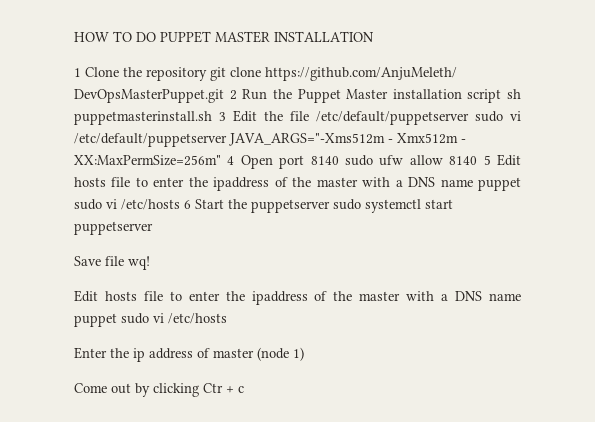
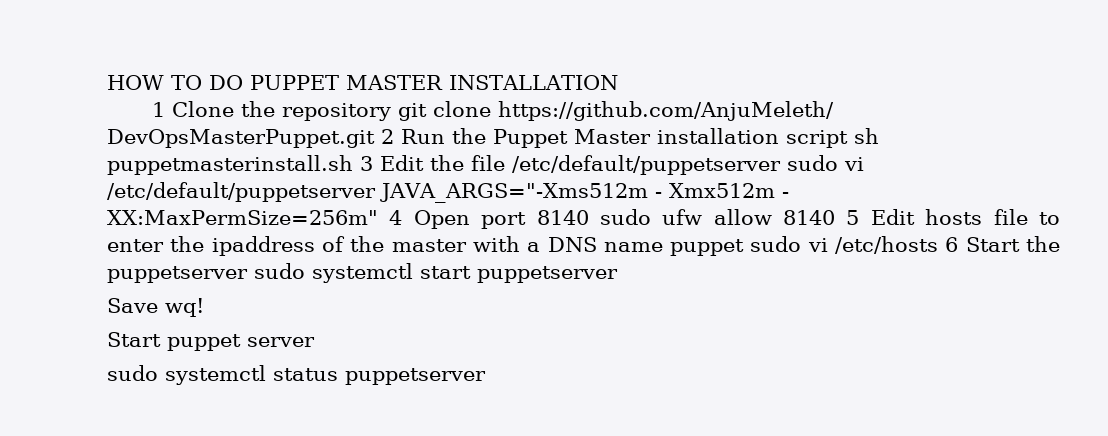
- Save file wq!
- Edit hosts file to enter the ipaddress of the master with a DNS name puppet sudo vi /etc/hosts
- Enter the ip address of master (node 1)
- Come out by clicking Ctr + c
+ Save wq!
+ Start puppet server
+ sudo systemctl status puppetserver

